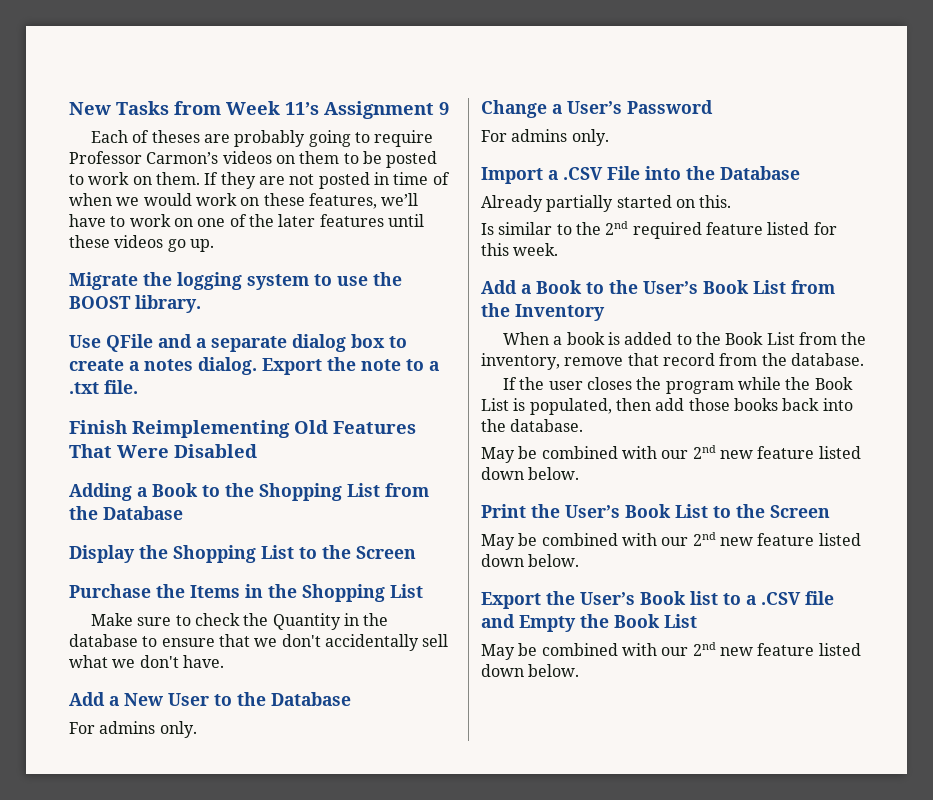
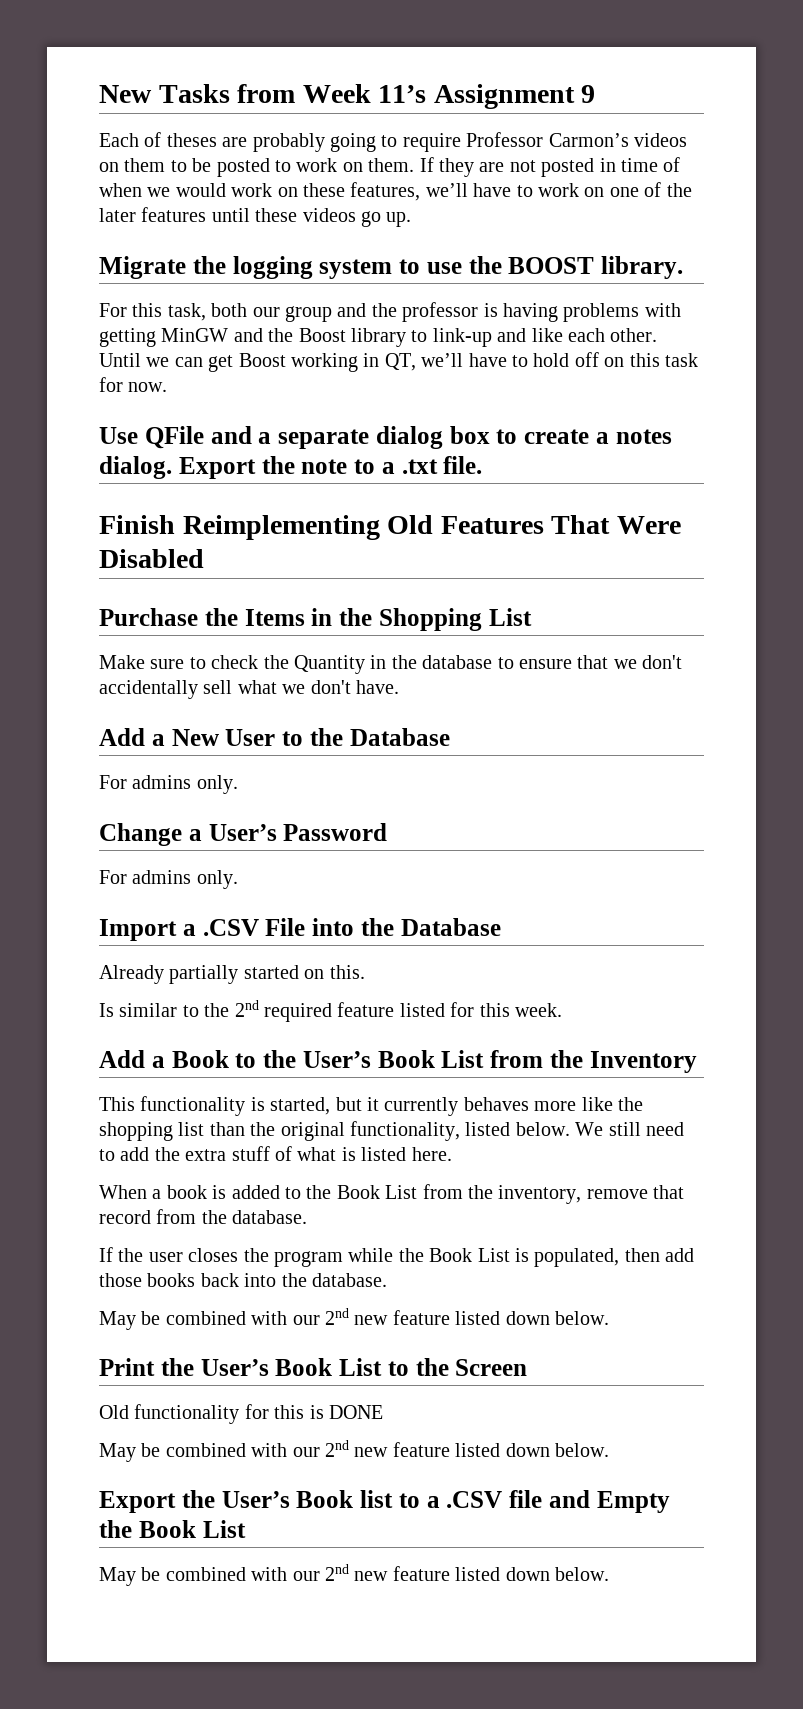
+ For this task, both our group and the professor is having problems with getting MinGW and the Boost library to link-up and like each other. Until we can get Boost working in QT, we’ll have to hold off on this task for now.
- Adding a Book to the Shopping List from the Database
- Display the Shopping List to the Screen
+ This functionality is started, but it currently behaves more like the shopping list than the original functionality, listed below. We still need to add the extra stuff of what is listed here.
+ Old functionality for this is DONE

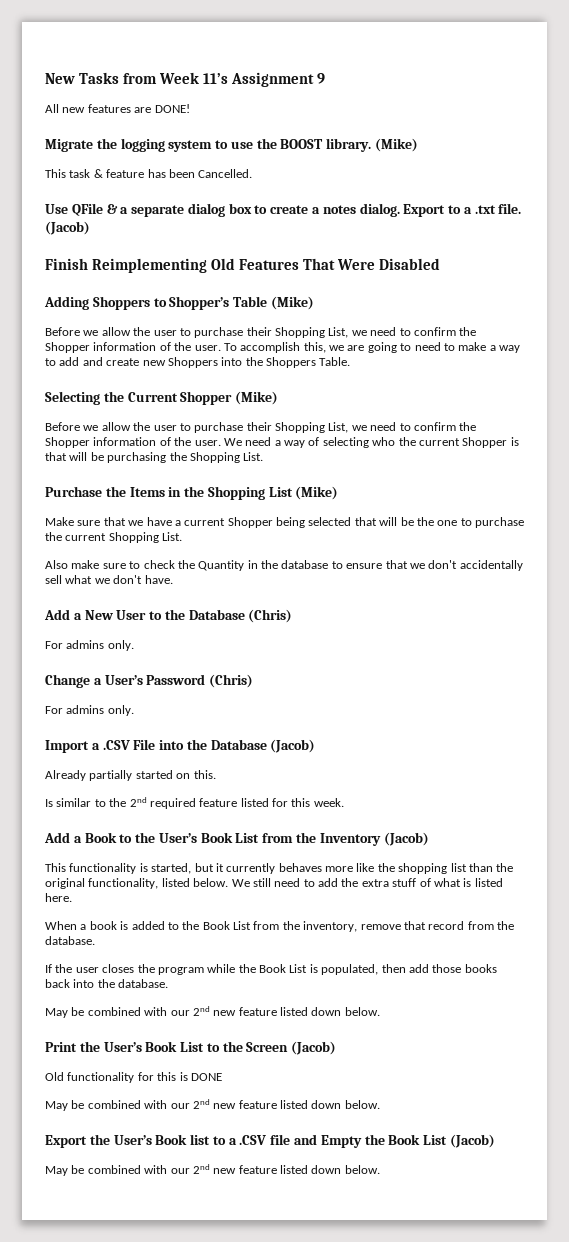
- Each of theses are probably going to require Professor Carmon’s videos on them to be posted to work on them. If they are not posted in time of when we would work on these features, we’ll have to work on one of the later features until these videos go up.
+ All new features are DONE!
- Migrate the logging system to use the BOOST library.
- For this task, both our group and the professor is having problems with getting MinGW and the Boost library to link-up and like each other. Until we can get Boost working in QT, we’ll have to hold off on this task for now.
+ Migrate the logging system to use the BOOST library. (Mike)
+ This task & feature has been Cancelled.
- Use QFile and a separate dialog box to create a notes dialog.
+ Use QFile & a separate dialog box to create a notes dialog.
- Export the note to a .txt file.
+ Export to a .txt file. (Jacob)
+ Adding Shoppers to Shopper’s Table (Mike)
+ Before we allow the user to purchase their Shopping List, we need to confirm the Shopper information of the user. To accomplish this, we are going to need to make a way to add and create new Shoppers into the Shoppers Table.
+ Selecting the Current Shopper (Mike)
+ Before we allow the user to purchase their Shopping List, we need to confirm the Shopper information of the user. We need a way of selecting who the current Shopper is that will be purchasing the Shopping List.
- Purchase the Items in the Shopping List
+ Purchase the Items in the Shopping List (Mike)
- Make sure to check the Quantity in the database to ensure that we don't accidentally sell what we don't have.
+ Make sure that we have a current Shopper being selected that will be the one to purchase the current Shopping List.
+ Also make sure to check the Quantity in the database to ensure that we don't accidentally sell what we don't have.
- Add a New User to the Database
+ Add a New User to the Database (Chris)
- Change a User’s Password
+ Change a User’s Password (Chris)
- Import a .CSV File into the Database
+ Import a .CSV File into the Database (Jacob)
- Add a Book to the User’s Book List from the Inventory
+ Add a Book to the User’s Book List from the Inventory (Jacob)
- Print the User’s Book List to the Screen
+ Print the User’s Book List to the Screen (Jacob)
- Export the User’s Book list to a .CSV file and Empty the Book List
+ Export the User’s Book list to a .CSV file and Empty the Book List (Jacob)

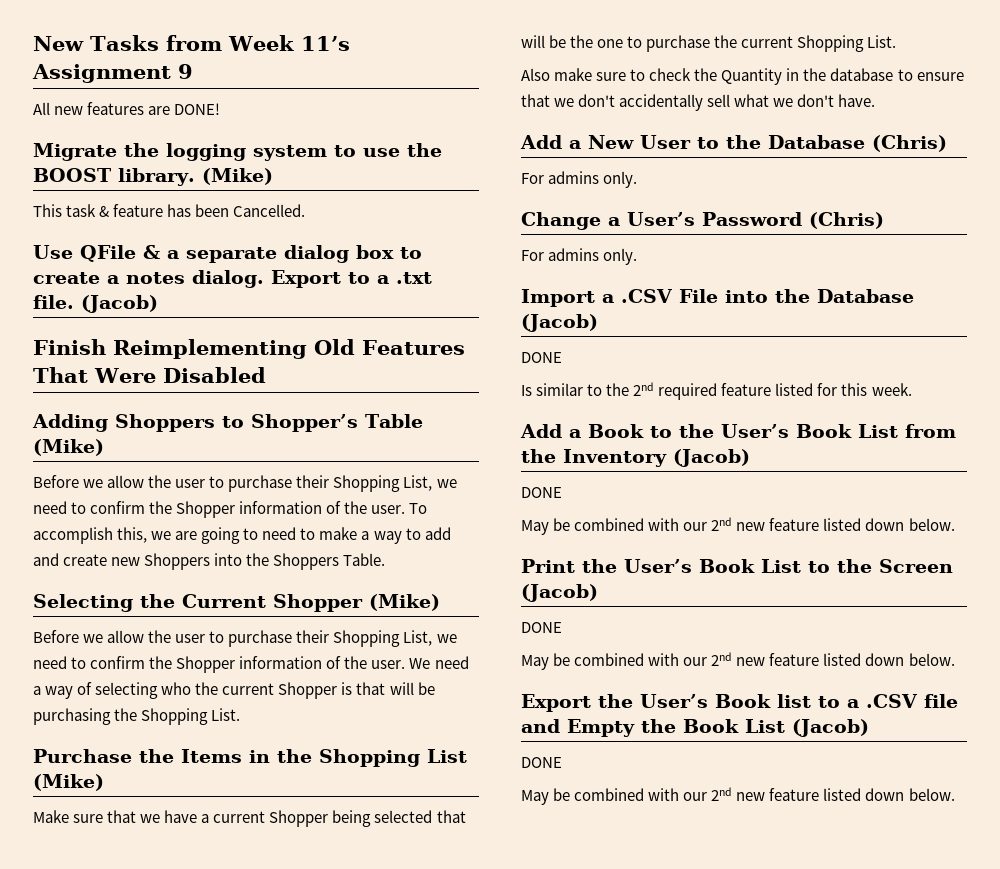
  Import a .CSV File into the Database (Jacob)
- Already partially started on this.
+ DONE
  Add a Book to the User’s Book List from the Inventory (Jacob)
- This functionality is started, but it currently behaves more like the shopping list than the original functionality, listed below. We still need to add the extra stuff of what is listed here.
- When a book is added to the Book List from the inventory, remove that record from the database.
- If the user closes the program while the Book List is populated, then add those books back into the database.
+ DONE
  Print the User’s Book List to the Screen (Jacob)
- Old functionality for this is DONE
+ DONE
  Export the User’s Book list to a .CSV file and Empty the Book List (Jacob)
+ DONE

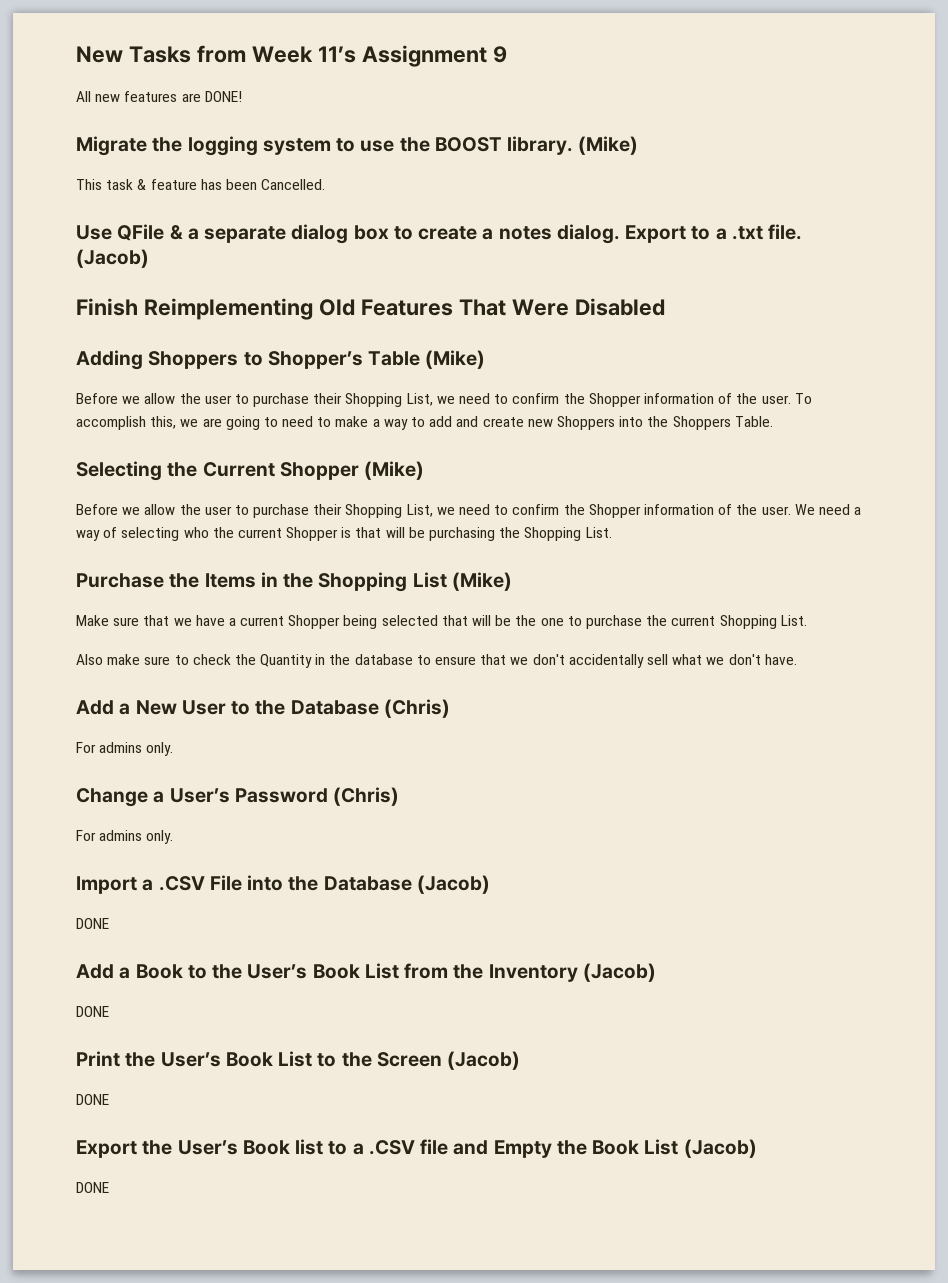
- Is similar to the 2nd required feature listed for this week.
  Add a Book to the User’s Book List from the Inventory (Jacob)
  DONE
- May be combined with our 2nd new feature listed down below.
  Print the User’s Book List to the Screen (Jacob)
  DONE
- May be combined with our 2nd new feature listed down below.
  Export the User’s Book list to a .CSV file and Empty the Book List (Jacob)
  DONE
- May be combined with our 2nd new feature listed down below.

